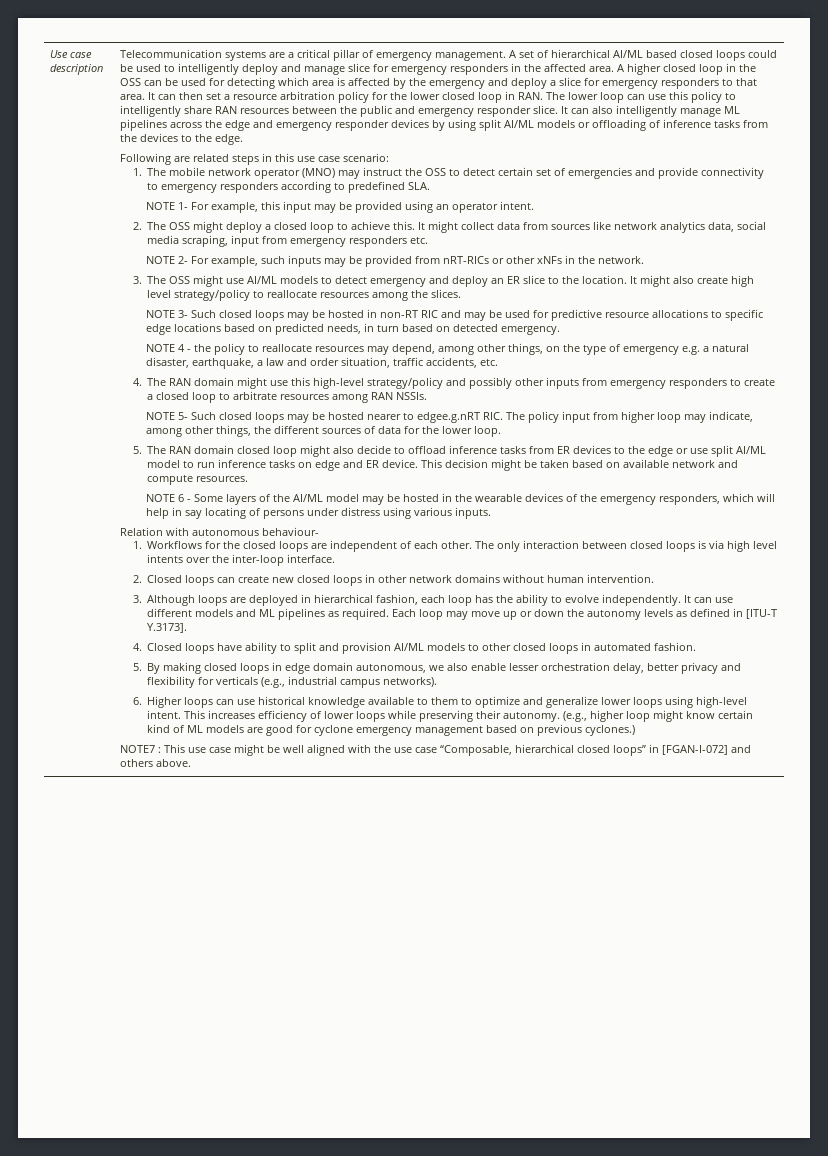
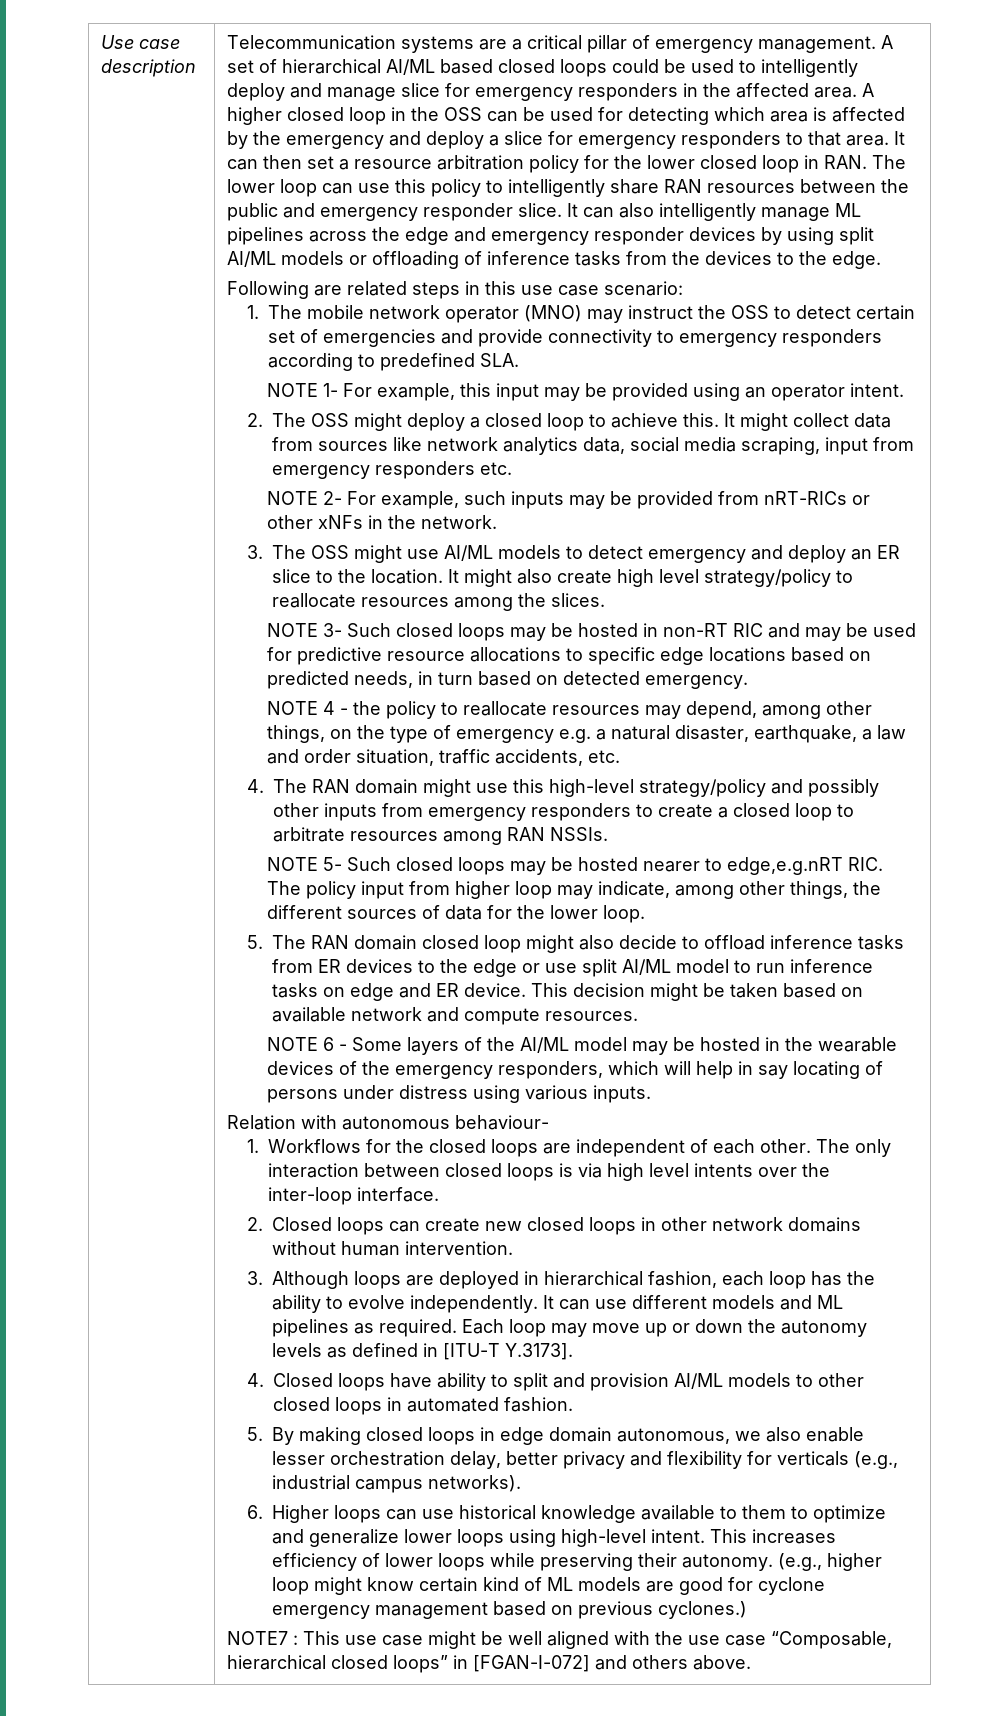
- NOTE 5- Such closed loops may be hosted nearer to edgee.g.nRT RIC. The policy input from higher loop may indicate, among other things, the different sources of data for the lower loop.
+ NOTE 5- Such closed loops may be hosted nearer to edge,e.g.nRT RIC. The policy input from higher loop may indicate, among other things, the different sources of data for the lower loop.

